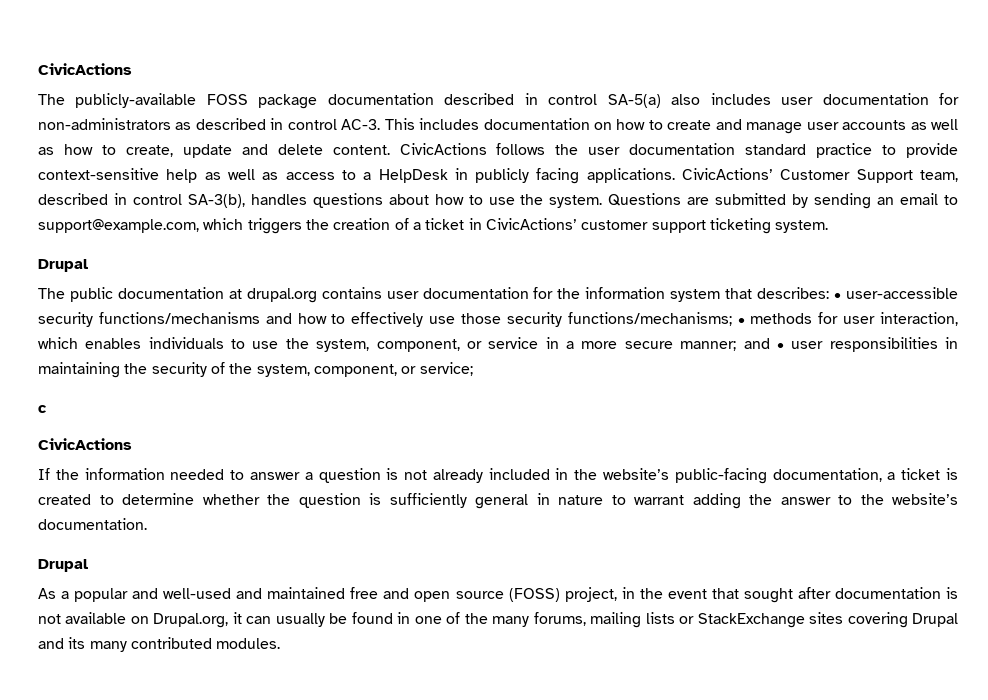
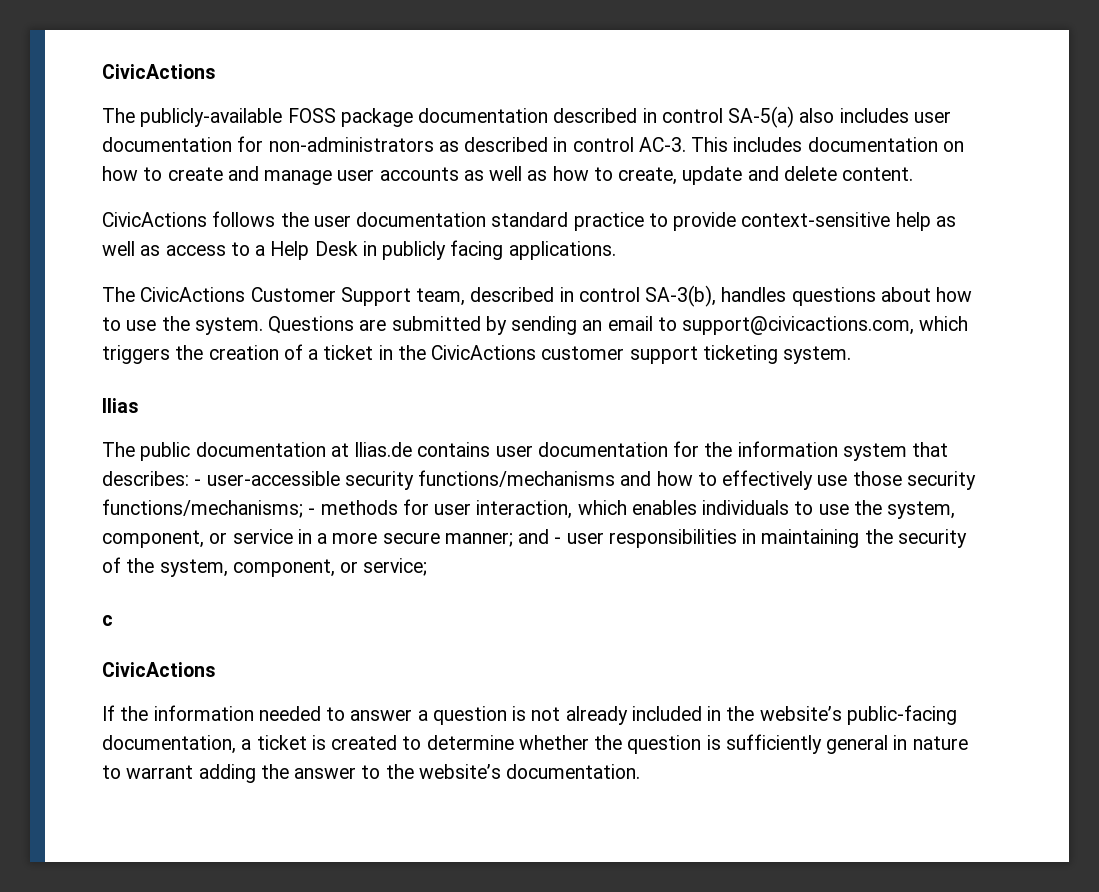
- This includes documentation on how to create and manage user accounts as well as how to create, update and delete content. CivicActions follows the user documentation standard practice to provide context-sensitive help as well as access to a HelpDesk in publicly facing applications. CivicActions’ Customer Support team, described in control SA-3(b), handles questions about how to use the system.
+ This includes documentation on how to create and manage user accounts as well as how to create, update and delete content.
+ CivicActions follows the user documentation standard practice to provide context-sensitive help as well as access to a Help Desk in publicly facing applications.
+ The CivicActions Customer Support team, described in control SA-3(b), handles questions about how to use the system.
- Questions are submitted by sending an email to support@example.com, which triggers the creation of a ticket in CivicActions’ customer support ticketing system.
- Drupal
+ Questions are submitted by sending an email to support@civicactions.com, which triggers the creation of a ticket in the CivicActions customer support ticketing system.
+ Ilias
- The public documentation at drupal.org contains user documentation for the information system that describes: • user-accessible security functions/mechanisms and how to effectively use those security functions/mechanisms; • methods for user interaction, which enables individuals to use the system, component, or service in a more secure manner; and • user responsibilities in maintaining the security of the system, component, or service;
+ The public documentation at Ilias.de contains user documentation for the information system that describes: - user-accessible security functions/mechanisms and how to effectively use those security functions/mechanisms; - methods for user interaction, which enables individuals to use the system, component, or service in a more secure manner; and - user responsibilities in maintaining the security of the system, component, or service;
  If the information needed to answer a question is not already included in the website’s public-facing documentation, a ticket is created to determine whether the question is sufficiently general in nature to warrant adding the answer to the website’s documentation.
- Drupal
- As a popular and well-used and maintained free and open source (FOSS) project, in the event that sought after documentation is not available on Drupal.org, it can usually be found in one of the many forums, mailing lists or StackExchange sites covering Drupal and its many contributed modules.

